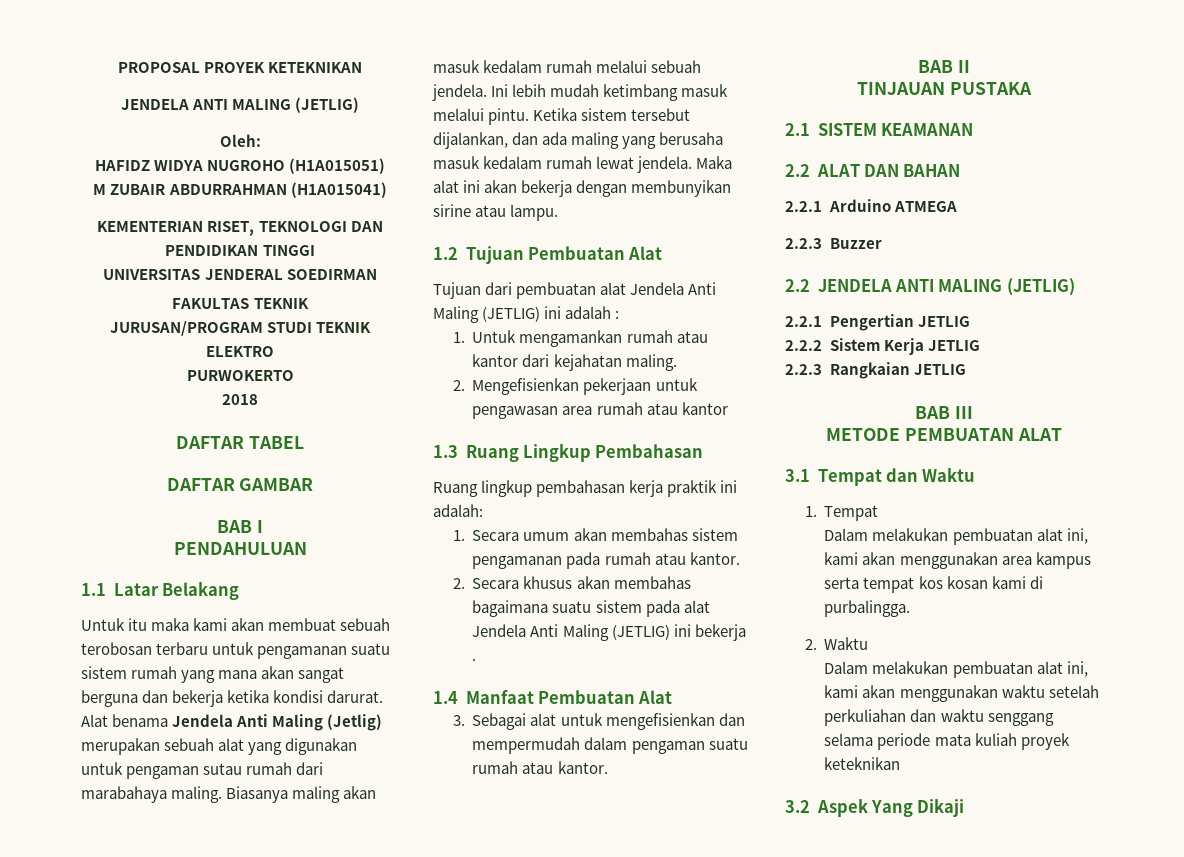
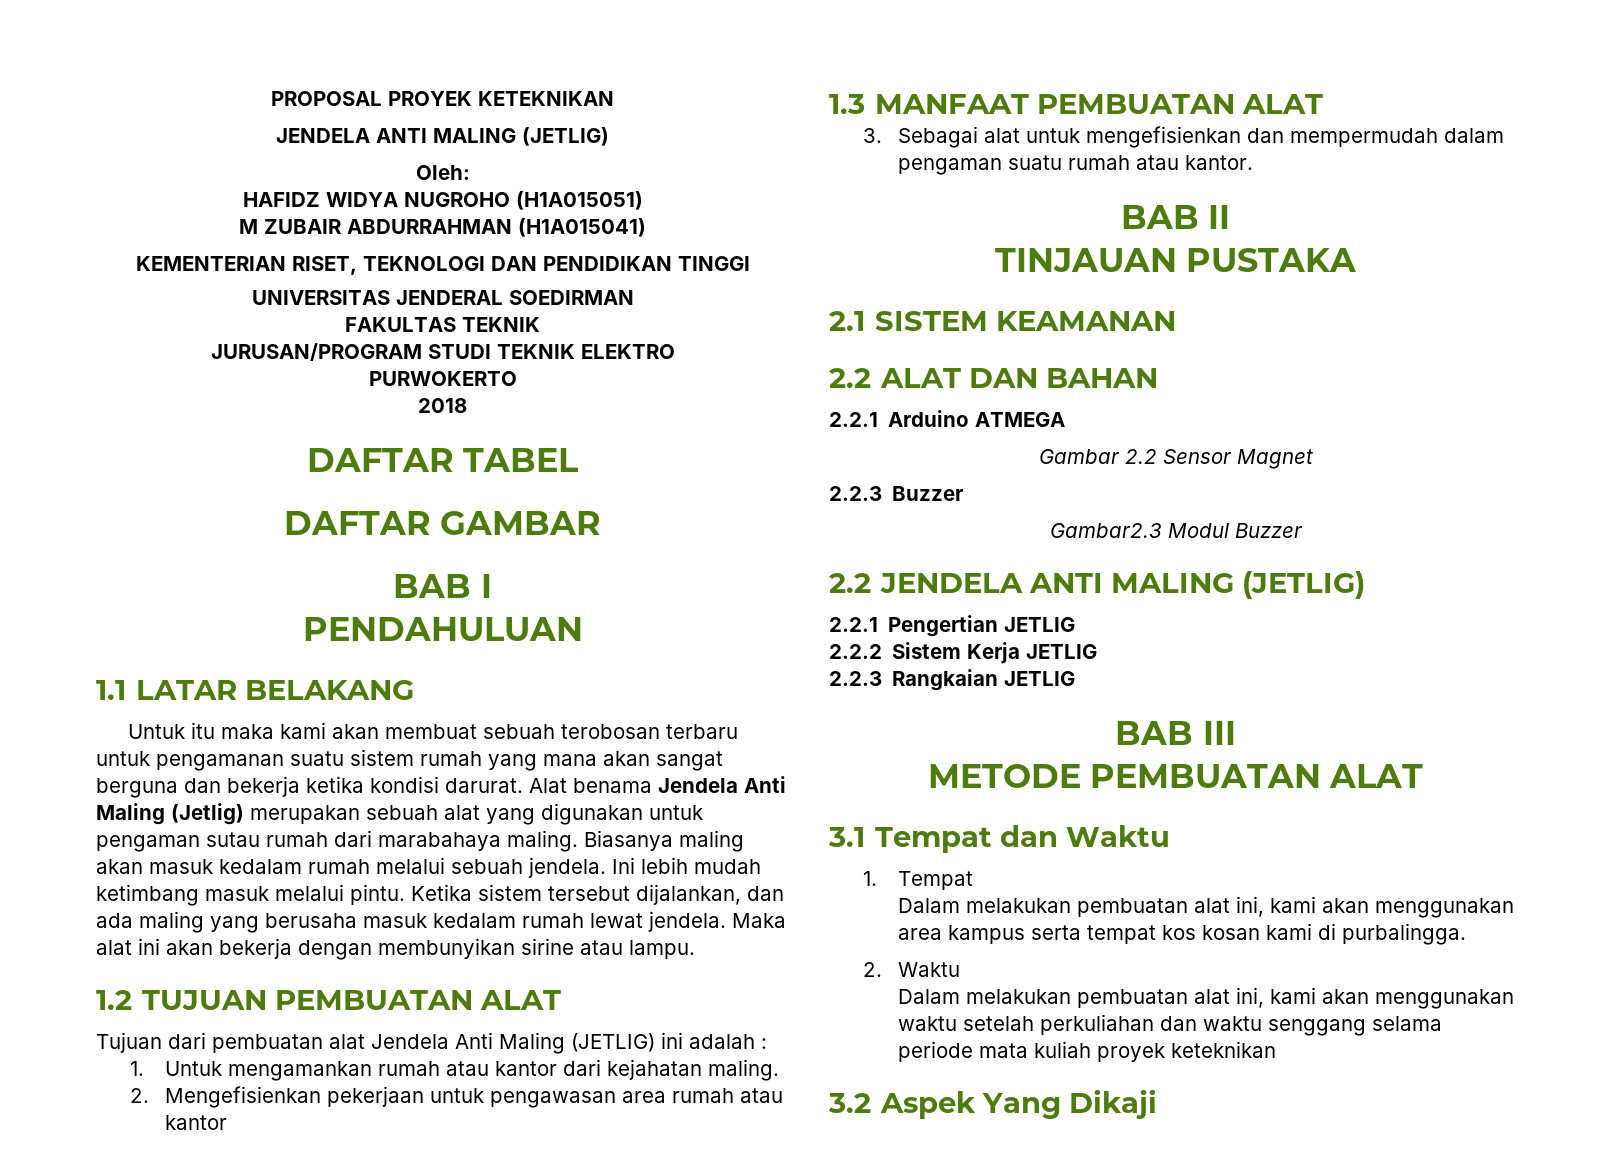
- 1.1 Latar Belakang
+ 1.1 LATAR BELAKANG
- 1.2 Tujuan Pembuatan Alat
+ 1.2 TUJUAN PEMBUATAN ALAT
- 1.3 Ruang Lingkup Pembahasan
- Ruang lingkup pembahasan kerja praktik ini adalah:
- 1. Secara umum akan membahas sistem pengamanan pada rumah atau kantor.
- 2. Secara khusus akan membahas bagaimana suatu sistem pada alat Jendela Anti Maling (JETLIG) ini bekerja .
- 1.4 Manfaat Pembuatan Alat
+ 1.3 MANFAAT PEMBUATAN ALAT
+ Gambar 2.2 Sensor Magnet
+ Gambar2.3 Modul Buzzer

